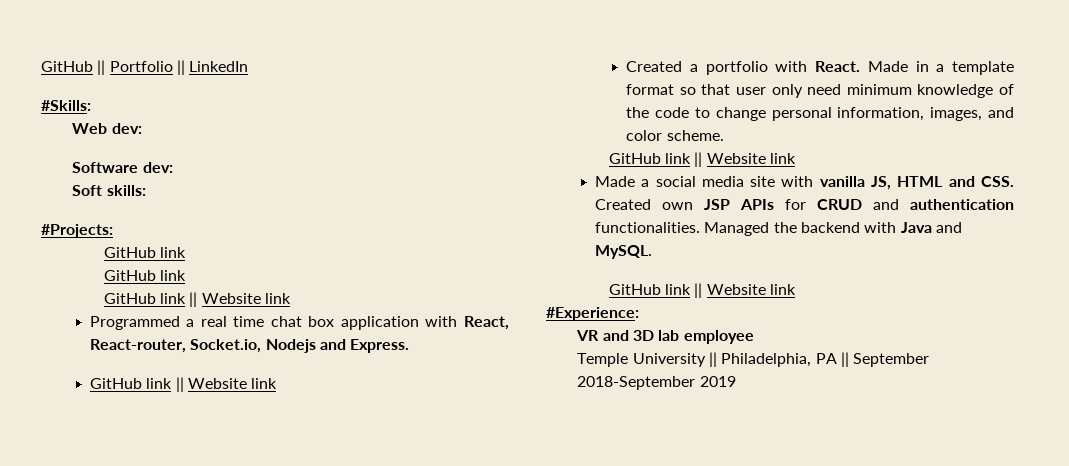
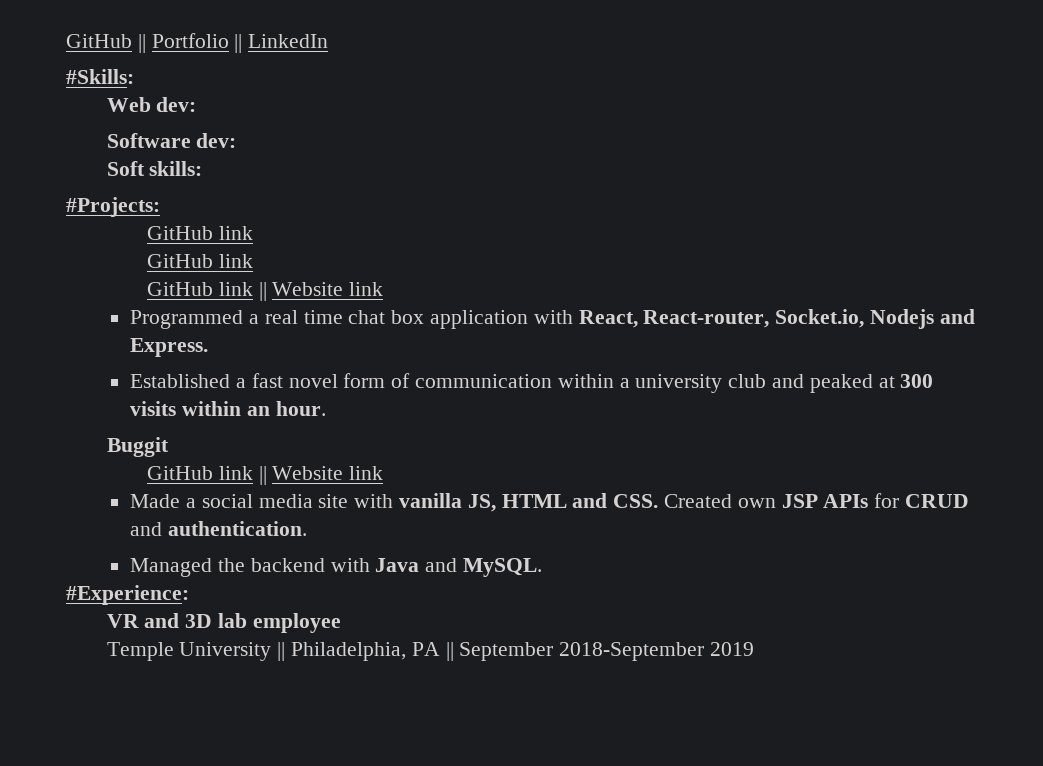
  Programmed a real time chat box application with React, React-router, Socket.io, Nodejs and Express.
- GitHub link || Website link
- Created a portfolio with React. Made in a template format so that user only need minimum knowledge of the code to change personal information, images, and color scheme.
+ Established a fast novel form of communication within a university club and peaked at 300 visits within an hour.
+ Buggit
- Made a social media site with vanilla JS, HTML and CSS. Created own JSP APIs for CRUD and authentication functionalities. Managed the backend with Java and MySQL.
- GitHub link || Website link
+ Made a social media site with vanilla JS, HTML and CSS. Created own JSP APIs for CRUD and authentication.
+ Managed the backend with Java and MySQL.

